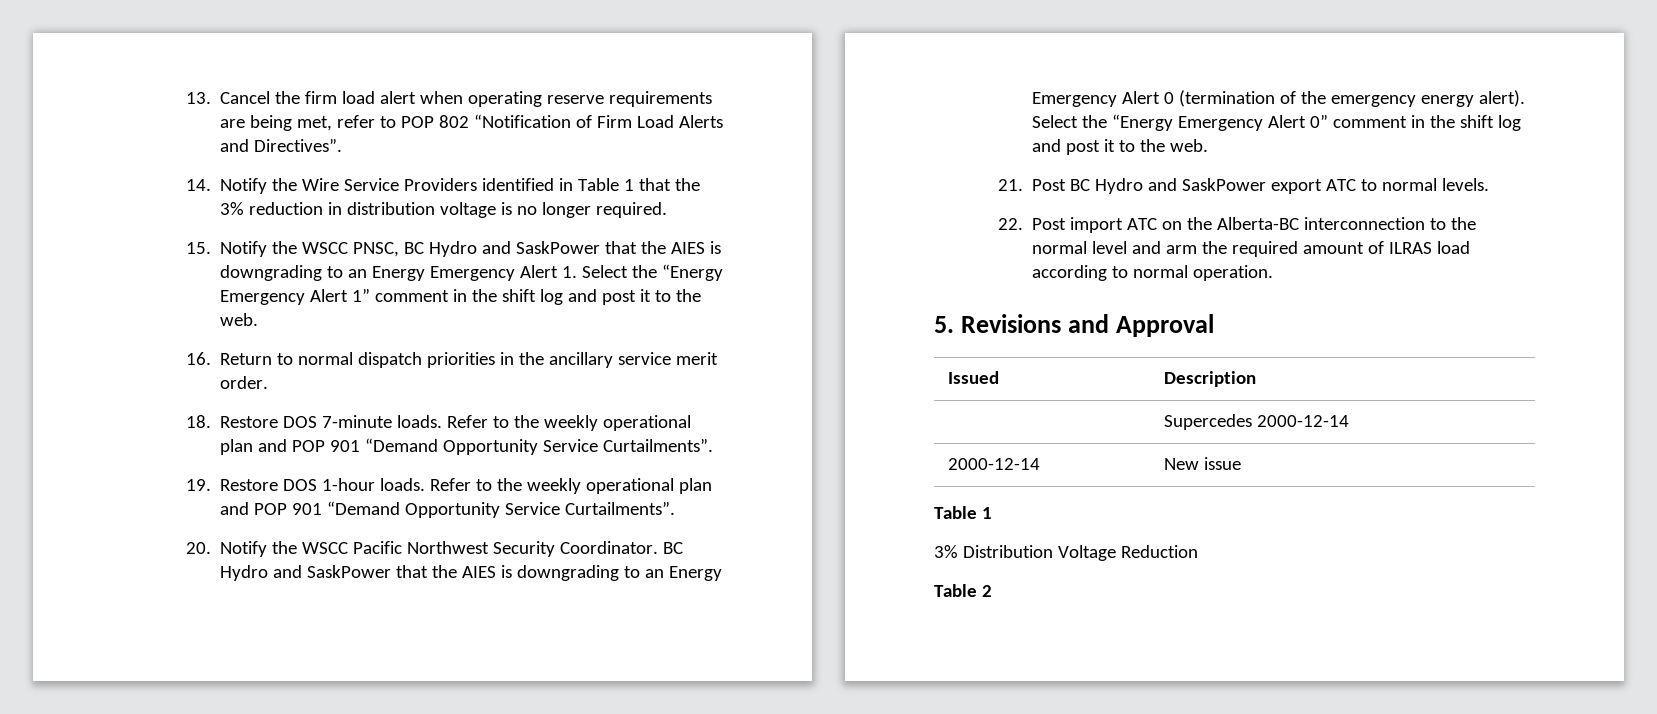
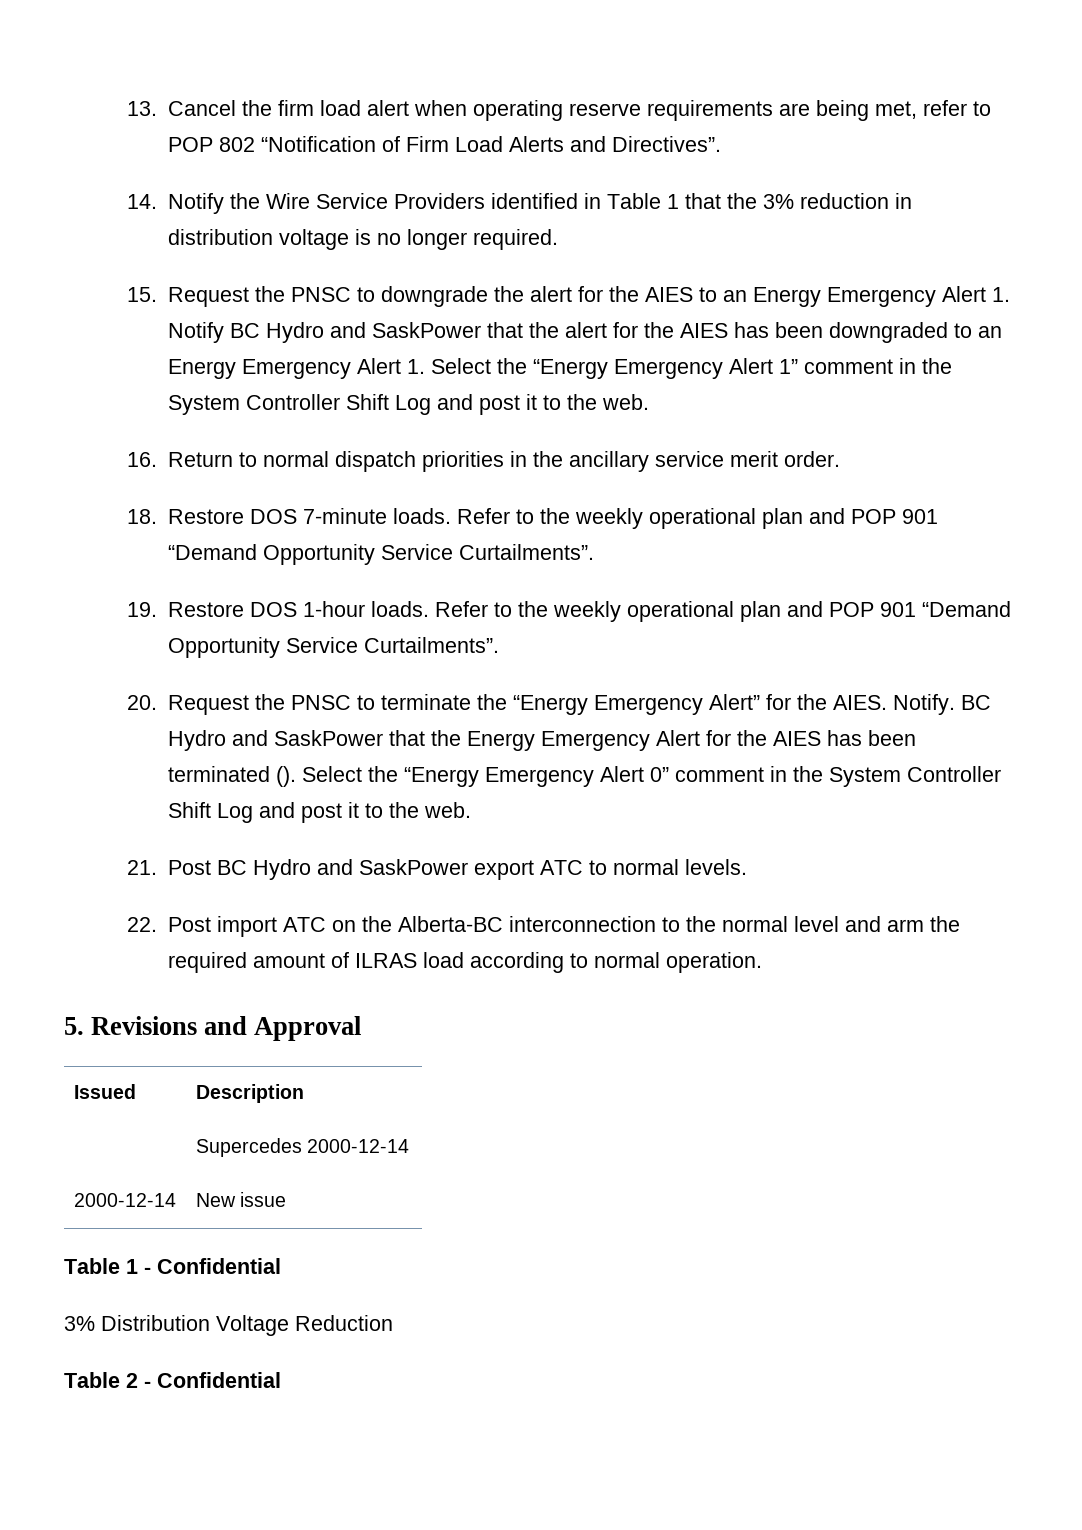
- 15. Notify the WSCC PNSC, BC Hydro and SaskPower that the AIES is downgrading to an Energy Emergency Alert 1. Select the “Energy Emergency Alert 1” comment in the shift log and post it to the web.
+ 15. Request the PNSC to downgrade the alert for the AIES to an Energy Emergency Alert 1. Notify BC Hydro and SaskPower that the alert for the AIES has been downgraded to an Energy Emergency Alert 1. Select the “Energy Emergency Alert 1” comment in the System Controller Shift Log and post it to the web.
- 20. Notify the WSCC Pacific Northwest Security Coordinator. BC Hydro and SaskPower that the AIES is downgrading to an Energy Emergency Alert 0 (termination of the emergency energy alert).
+ 20. Request the PNSC to terminate the “Energy Emergency Alert” for the AIES. Notify. BC Hydro and SaskPower that the Energy Emergency Alert for the AIES has been terminated ().
- Select the “Energy Emergency Alert 0” comment in the shift log and post it to the web.
+ Select the “Energy Emergency Alert 0” comment in the System Controller Shift Log and post it to the web.
  2000-12-14 | New issue
- Table 1
+ Table 1 - Confidential
- Table 2
+ Table 2 - Confidential

